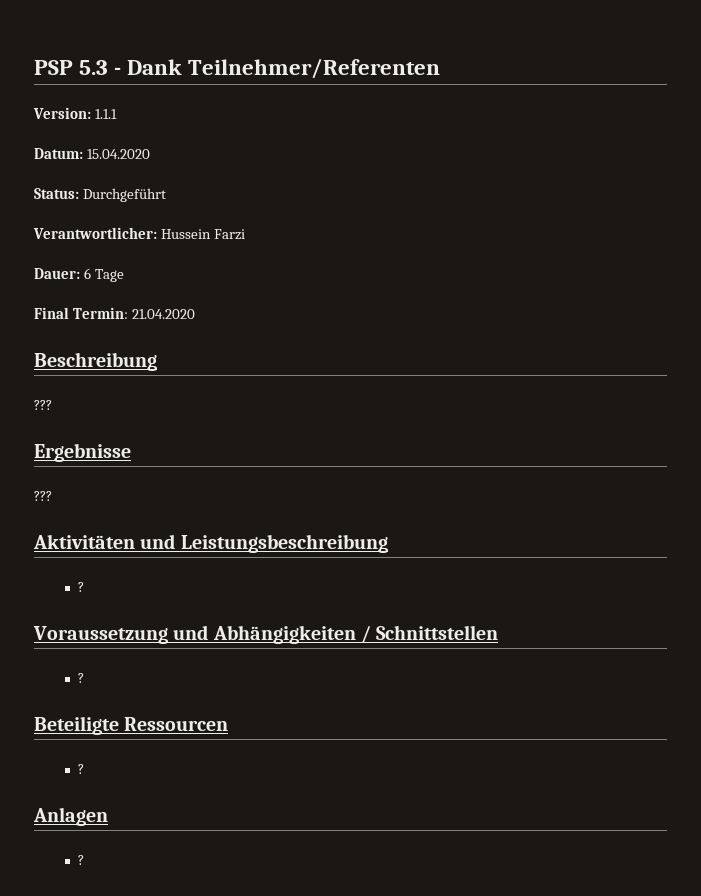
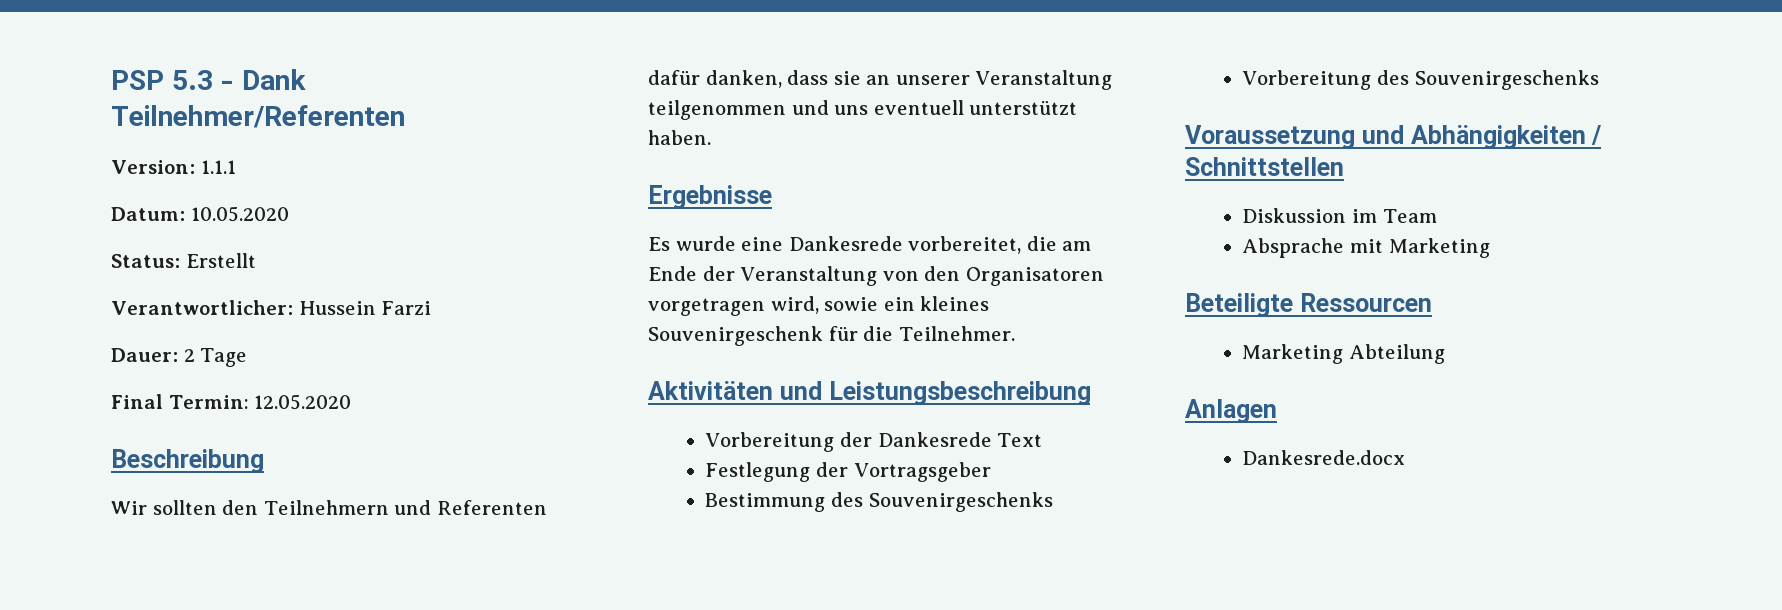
- Datum: 15.04.2020
+ Datum: 10.05.2020
- Status: Durchgeführt
+ Status: Erstellt
- Dauer: 6 Tage
+ Dauer: 2 Tage
- Final Termin: 21.04.2020
+ Final Termin: 12.05.2020
  Beschreibung
- ???
+ Wir sollten den Teilnehmern und Referenten dafür danken, dass sie an unserer Veranstaltung teilgenommen und uns eventuell unterstützt haben.
  Ergebnisse
- ???
+ Es wurde eine Dankesrede vorbereitet, die am Ende der Veranstaltung von den Organisatoren vorgetragen wird, sowie ein kleines Souvenirgeschenk für die Teilnehmer.
  Aktivitäten und Leistungsbeschreibung
- ?
+ Vorbereitung der Dankesrede Text
+ Festlegung der Vortragsgeber
+ Bestimmung des Souvenirgeschenks
+ Vorbereitung des Souvenirgeschenks
  Voraussetzung und Abhängigkeiten / Schnittstellen
- ?
+ Diskussion im Team
+ Absprache mit Marketing
  Beteiligte Ressourcen
- ?
+ Marketing Abteilung
  Anlagen
- ?
+ Dankesrede.docx

